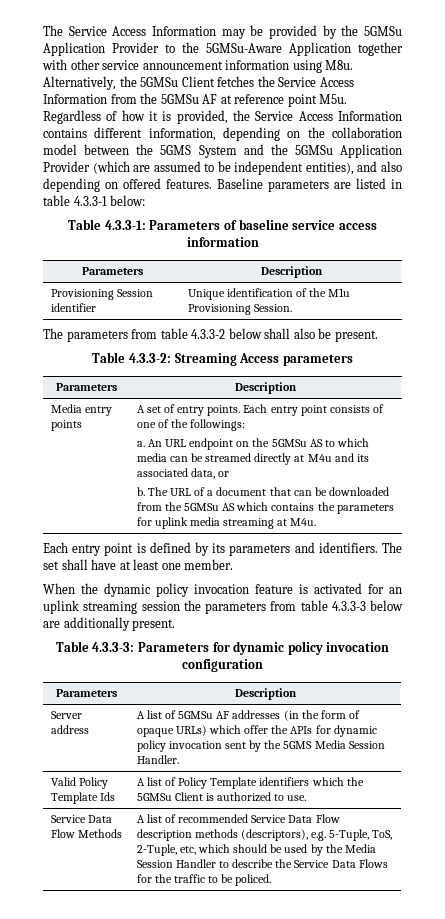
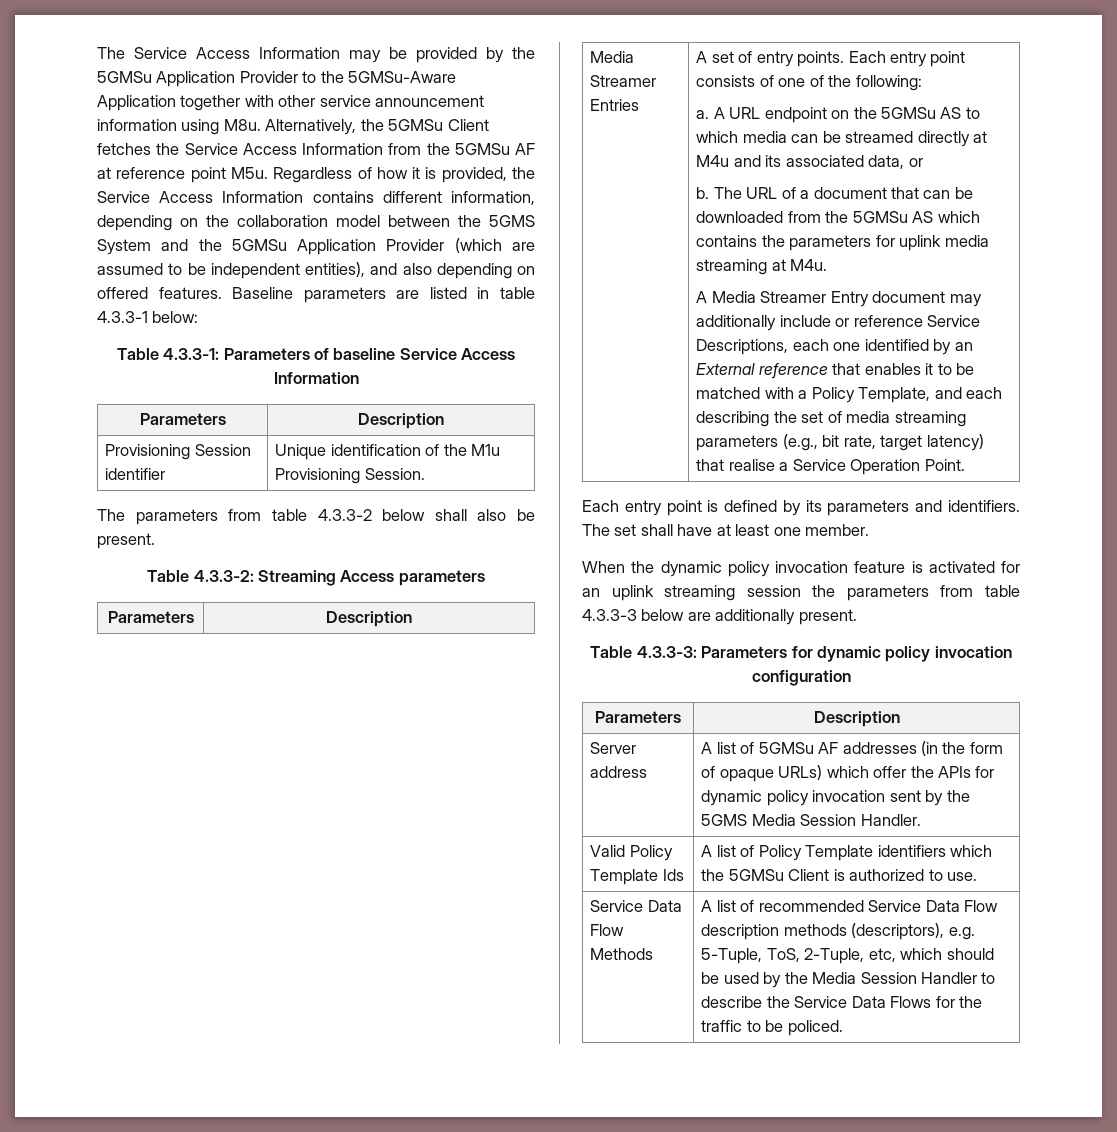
- Table 4.3.3-1: Parameters of baseline service access information
+ Table 4.3.3-1: Parameters of baseline Service Access Information
- Media entry points
+ Media Streamer Entries
- Each entry point consists of one of the followings:
+ Each entry point consists of one of the following:
- An URL endpoint on the 5GMSu AS to which media can be streamed directly at M4u and its associated data, or
+ A URL endpoint on the 5GMSu AS to which media can be streamed directly at M4u and its associated data, or
+ A Media Streamer Entry document may additionally include or reference Service Descriptions, each one identified by an External reference that enables it to be matched with a Policy Template, and each describing the set of media streaming parameters (e.g., bit rate, target latency) that realise a Service Operation Point.

